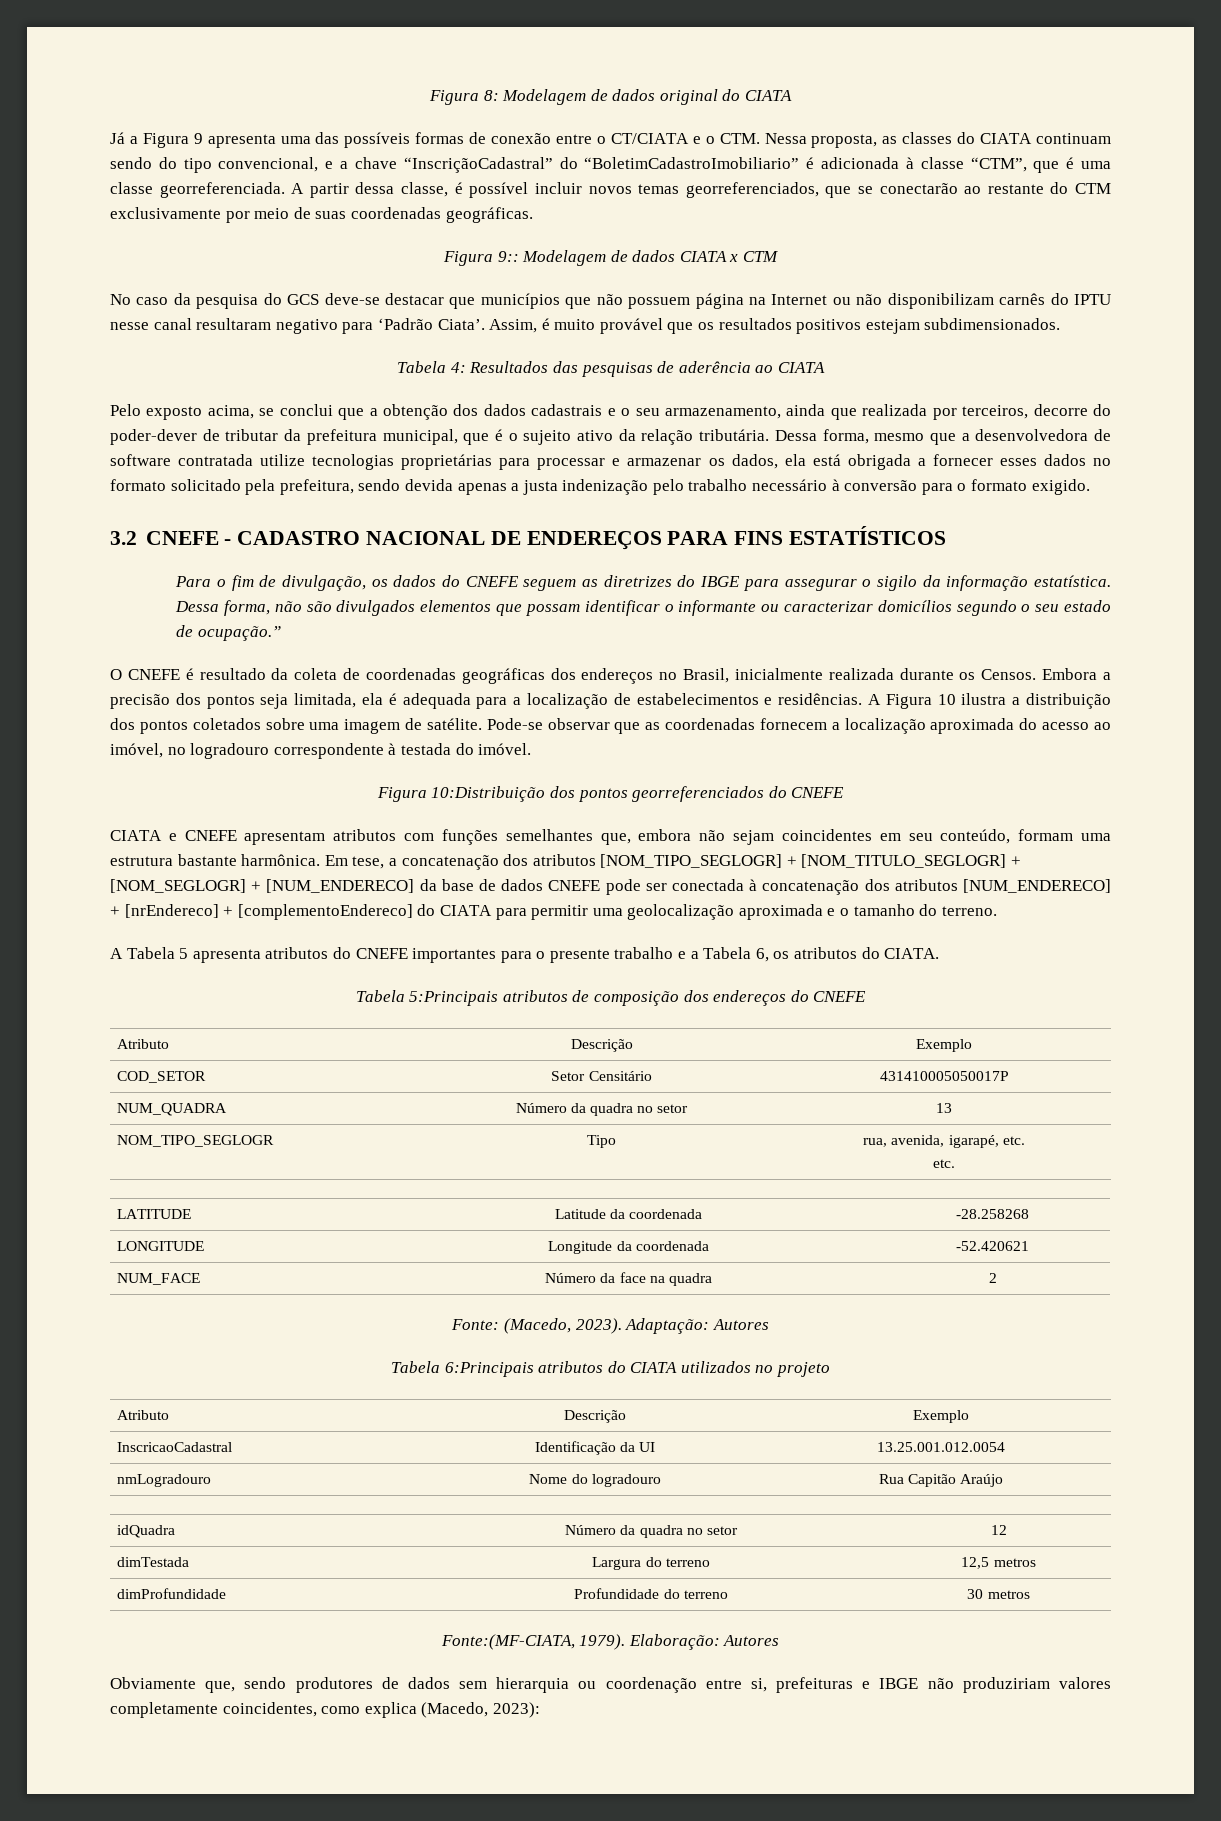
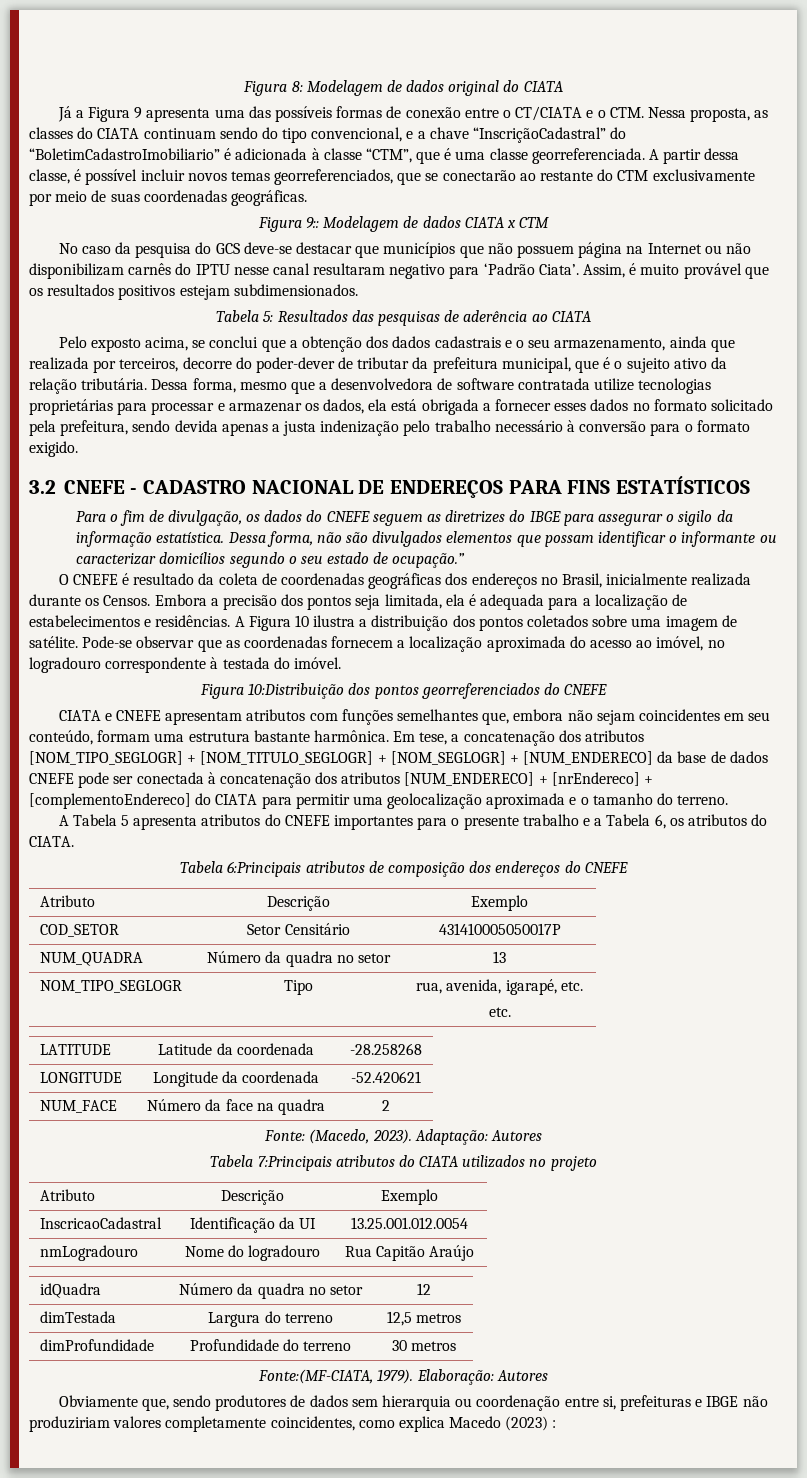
- Tabela 4: Resultados das pesquisas de aderência ao CIATA
+ Tabela 5: Resultados das pesquisas de aderência ao CIATA
- Tabela 5:Principais atributos de composição dos endereços do CNEFE
+ Tabela 6:Principais atributos de composição dos endereços do CNEFE
- Tabela 6:Principais atributos do CIATA utilizados no projeto
+ Tabela 7:Principais atributos do CIATA utilizados no projeto
- Obviamente que, sendo produtores de dados sem hierarquia ou coordenação entre si, prefeituras e IBGE não produziriam valores completamente coincidentes, como explica (Macedo, 2023):
+ Obviamente que, sendo produtores de dados sem hierarquia ou coordenação entre si, prefeituras e IBGE não produziriam valores completamente coincidentes, como explica Macedo (2023) :

